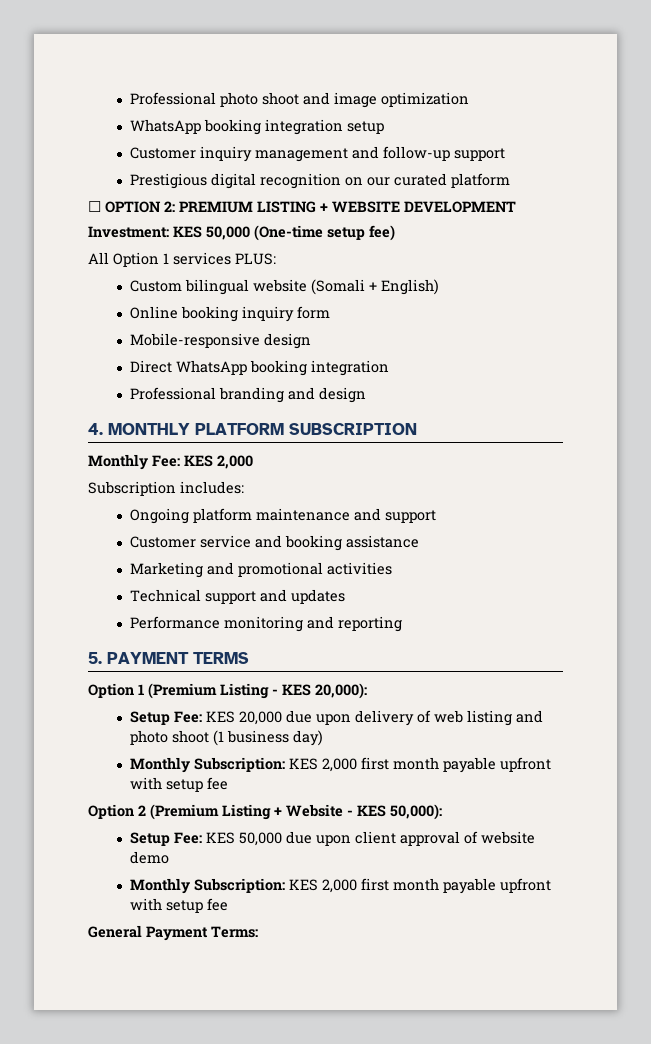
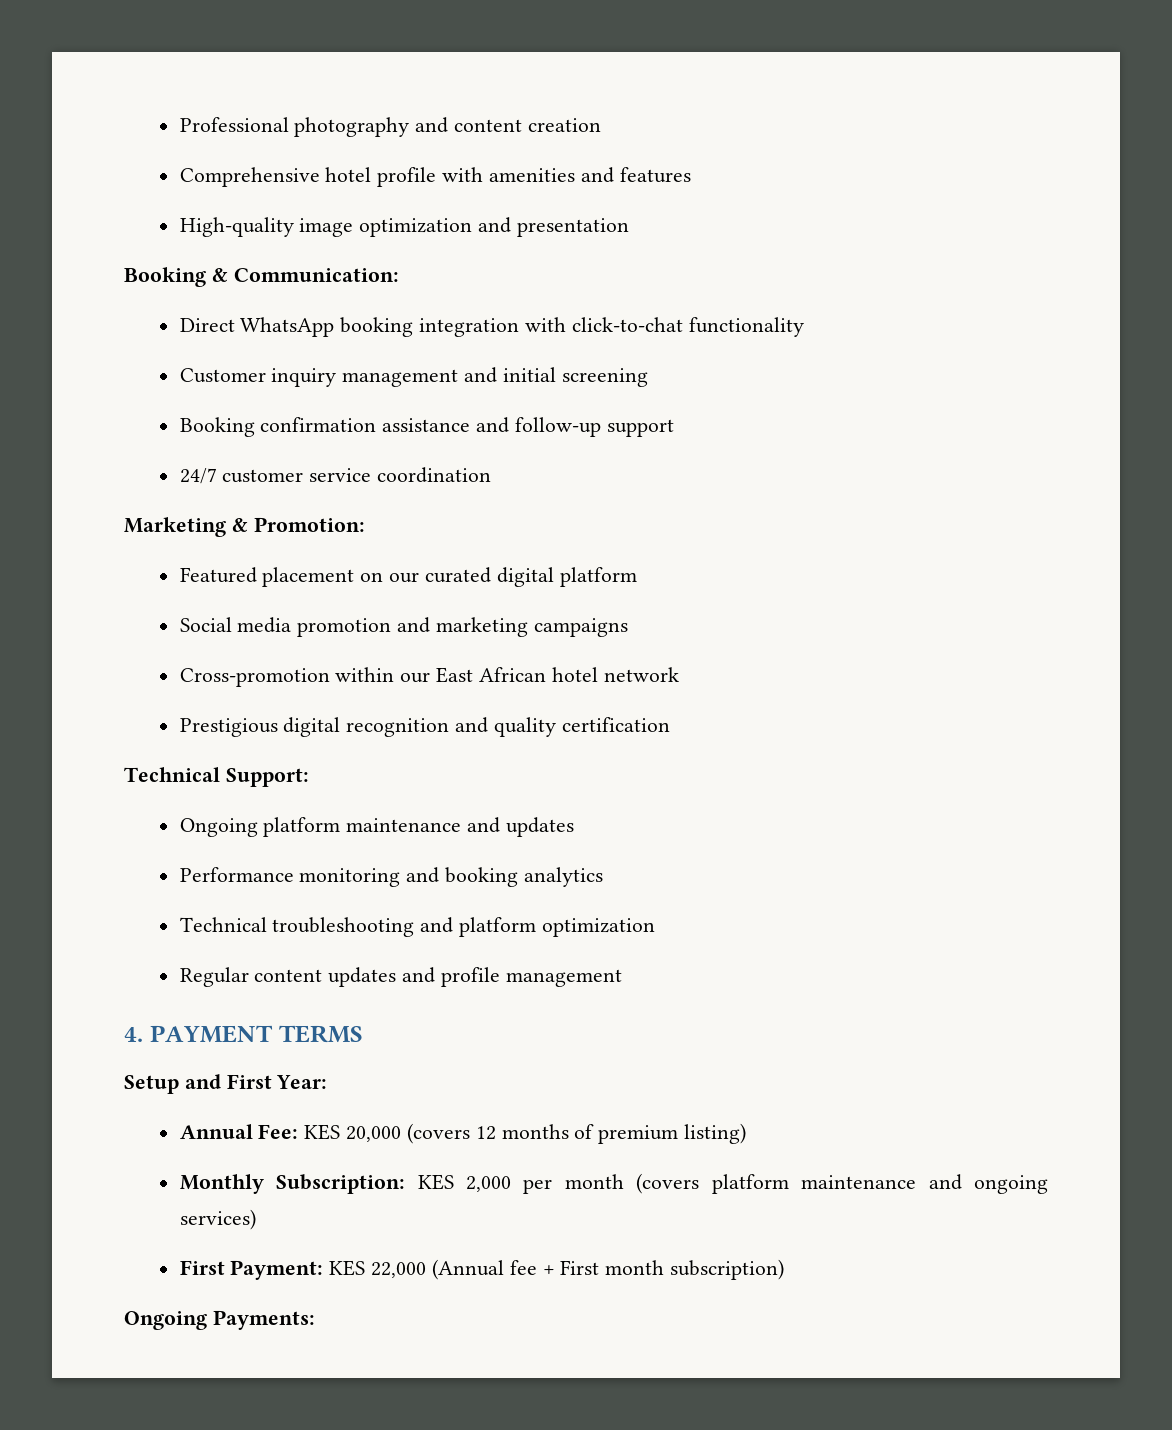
- Professional photo shoot and image optimization
- WhatsApp booking integration setup
- Customer inquiry management and follow-up support
- Prestigious digital recognition on our curated platform
- ☐ OPTION 2: PREMIUM LISTING + WEBSITE DEVELOPMENT
- Investment: KES 50,000 (One-time setup fee)
- All Option 1 services PLUS:
- Custom bilingual website (Somali + English)
- Online booking inquiry form
- Mobile-responsive design
- Direct WhatsApp booking integration
- Professional branding and design
- 4. MONTHLY PLATFORM SUBSCRIPTION
- Monthly Fee: KES 2,000
- Subscription includes:
- Ongoing platform maintenance and support
- Customer service and booking assistance
- Marketing and promotional activities
- Technical support and updates
- Performance monitoring and reporting
- 5. PAYMENT TERMS
- Option 1 (Premium Listing - KES 20,000):
- Setup Fee: KES 20,000 due upon delivery of web listing and photo shoot (1 business day)
- Monthly Subscription: KES 2,000 first month payable upfront with setup fee
- Option 2 (Premium Listing + Website - KES 50,000):
- Setup Fee: KES 50,000 due upon client approval of website demo
- Monthly Subscription: KES 2,000 first month payable upfront with setup fee
- General Payment Terms:
+ Professional photography and content creation
+ Comprehensive hotel profile with amenities and features
+ High-quality image optimization and presentation
+ Booking & Communication:
+ Direct WhatsApp booking integration with click-to-chat functionality
+ Customer inquiry management and initial screening
+ Booking confirmation assistance and follow-up support
+ 24/7 customer service coordination
+ Marketing & Promotion:
+ Featured placement on our curated digital platform
+ Social media promotion and marketing campaigns
+ Cross-promotion within our East African hotel network
+ Prestigious digital recognition and quality certification
+ Technical Support:
+ Ongoing platform maintenance and updates
+ Performance monitoring and booking analytics
+ Technical troubleshooting and platform optimization
+ Regular content updates and profile management
+ 4. PAYMENT TERMS
+ Setup and First Year:
+ Annual Fee: KES 20,000 (covers 12 months of premium listing)
+ Monthly Subscription: KES 2,000 per month (covers platform maintenance and ongoing services)
+ First Payment: KES 22,000 (Annual fee + First month subscription)
+ Ongoing Payments:

